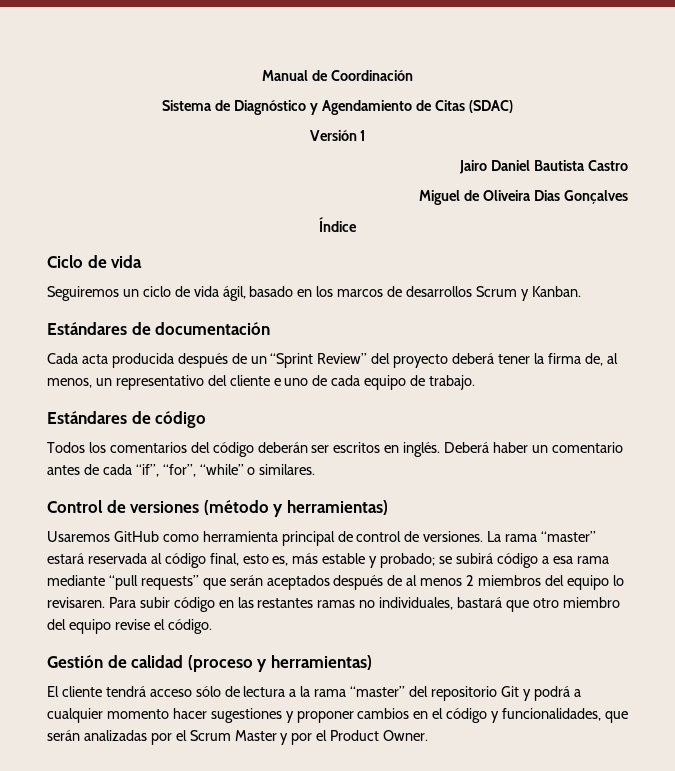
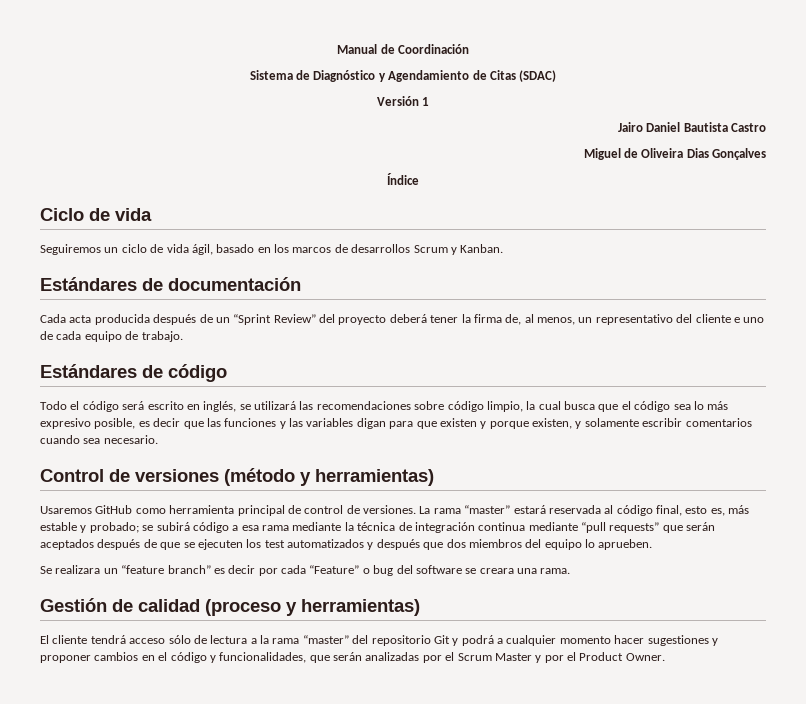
- Todos los comentarios del código deberán ser escritos en inglés. Deberá haber un comentario antes de cada “if”, “for”, “while” o similares.
+ Todo el código será escrito en inglés, se utilizará las recomendaciones sobre código limpio, la cual busca que el código sea lo más expresivo posible, es decir que las funciones y las variables digan para que existen y porque existen, y solamente escribir comentarios cuando sea necesario.
- La rama “master” estará reservada al código final, esto es, más estable y probado; se subirá código a esa rama mediante “pull requests” que serán aceptados después de al menos 2 miembros del equipo lo revisaren. Para subir código en las restantes ramas no individuales, bastará que otro miembro del equipo revise el código.
+ La rama “master” estará reservada al código final, esto es, más estable y probado; se subirá código a esa rama mediante la técnica de integración continua mediante “pull requests” que serán aceptados después de que se ejecuten los test automatizados y después que dos miembros del equipo lo aprueben.
+ Se realizara un “feature branch” es decir por cada “Feature” o bug del software se creara una rama.

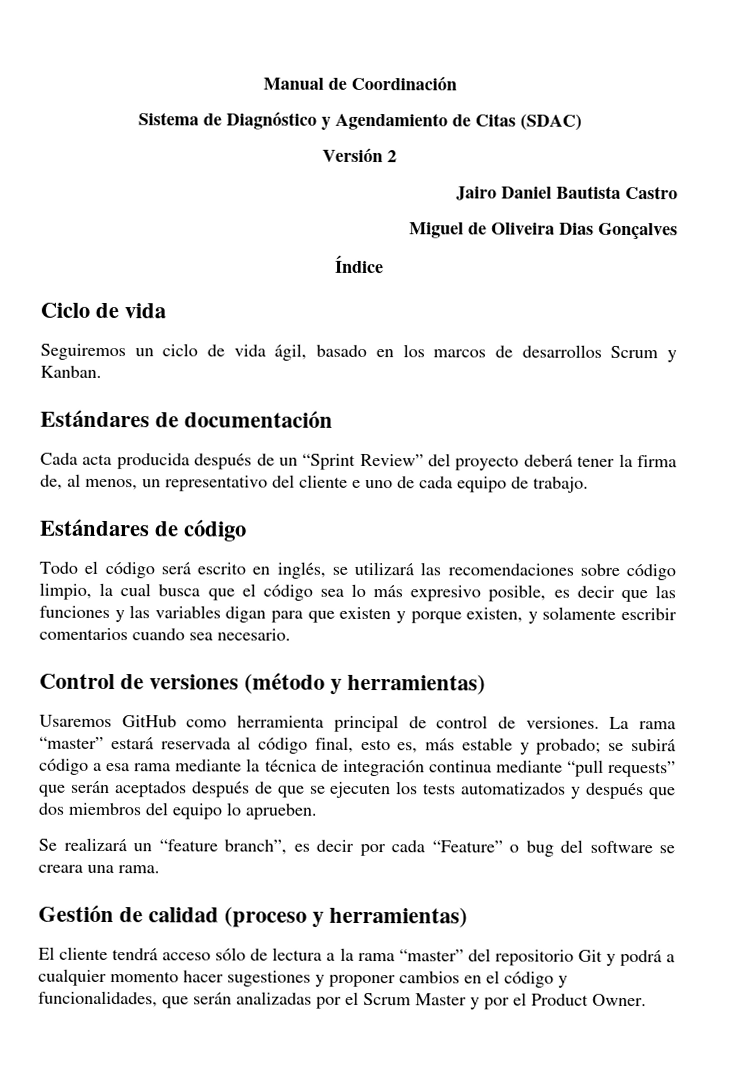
- Versión 1
+ Versión 2
- La rama “master” estará reservada al código final, esto es, más estable y probado; se subirá código a esa rama mediante la técnica de integración continua mediante “pull requests” que serán aceptados después de que se ejecuten los test automatizados y después que dos miembros del equipo lo aprueben.
+ La rama “master” estará reservada al código final, esto es, más estable y probado; se subirá código a esa rama mediante la técnica de integración continua mediante “pull requests” que serán aceptados después de que se ejecuten los tests automatizados y después que dos miembros del equipo lo aprueben.
- Se realizara un “feature branch” es decir por cada “Feature” o bug del software se creara una rama.
+ Se realizará un “feature branch”, es decir por cada “Feature” o bug del software se creara una rama.

